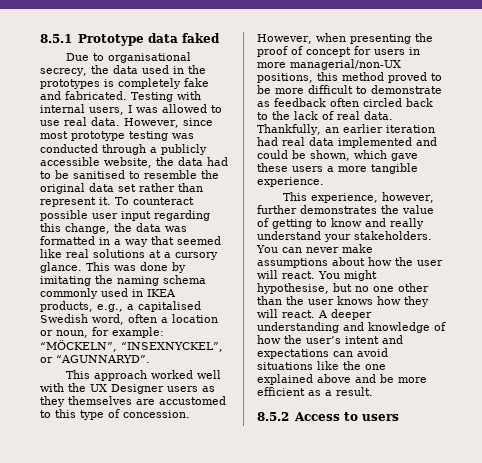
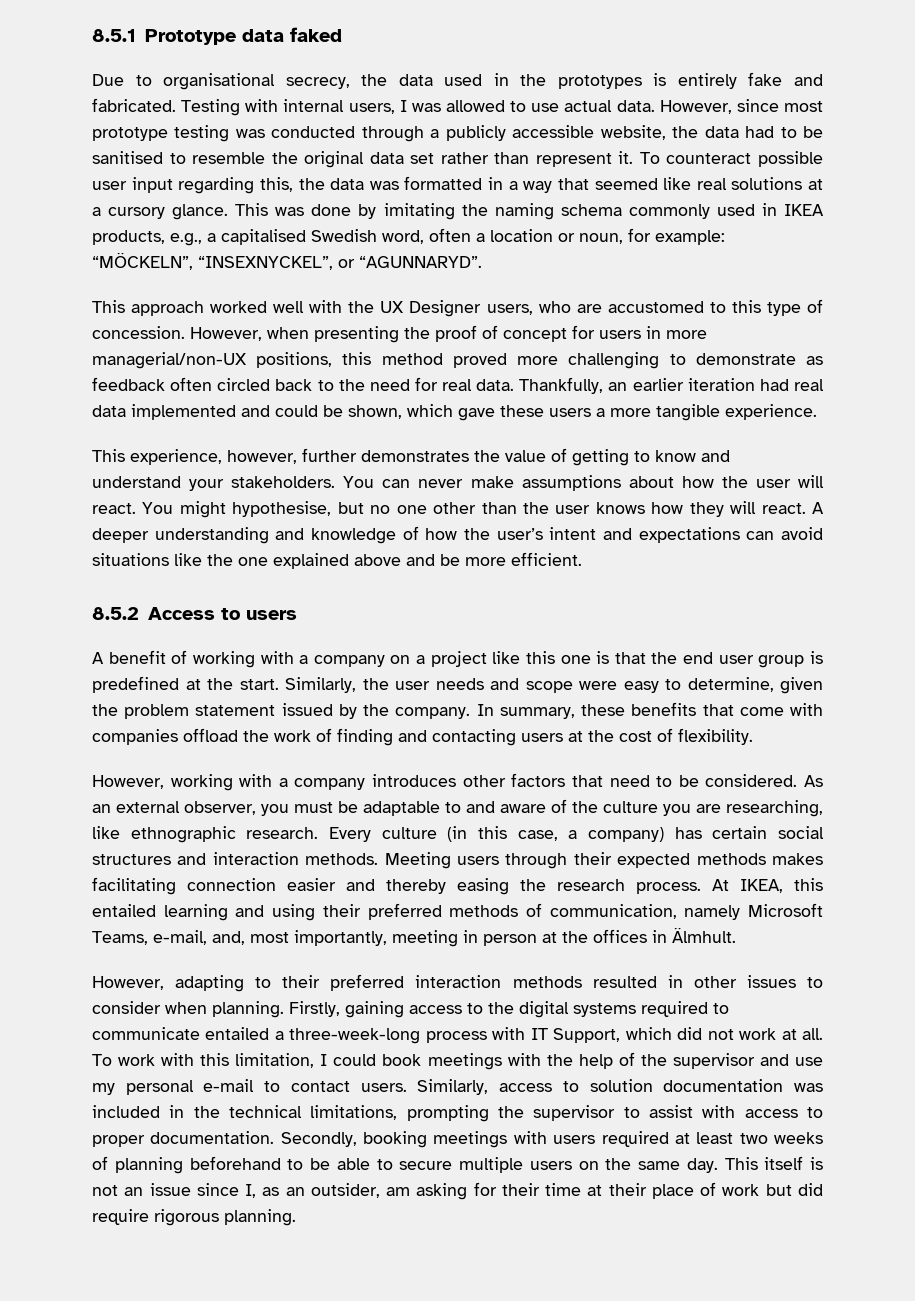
- Due to organisational secrecy, the data used in the prototypes is completely fake and fabricated.
+ Due to organisational secrecy, the data used in the prototypes is entirely fake and fabricated.
- Testing with internal users, I was allowed to use real data.
+ Testing with internal users, I was allowed to use actual data.
- To counteract possible user input regarding this change, the data was formatted in a way that seemed like real solutions at a cursory glance.
+ To counteract possible user input regarding this, the data was formatted in a way that seemed like real solutions at a cursory glance.
- This approach worked well with the UX Designer users as they themselves are accustomed to this type of concession.
+ This approach worked well with the UX Designer users, who are accustomed to this type of concession.
- However, when presenting the proof of concept for users in more managerial/non-UX positions, this method proved to be more difficult to demonstrate as feedback often circled back to the lack of real data.
+ However, when presenting the proof of concept for users in more managerial/non-UX positions, this method proved more challenging to demonstrate as feedback often circled back to the need for real data.
- This experience, however, further demonstrates the value of getting to know and really understand your stakeholders.
+ This experience, however, further demonstrates the value of getting to know and understand your stakeholders.
- A deeper understanding and knowledge of how the user’s intent and expectations can avoid situations like the one explained above and be more efficient as a result.
+ A deeper understanding and knowledge of how the user’s intent and expectations can avoid situations like the one explained above and be more efficient.
+ A benefit of working with a company on a project like this one is that the end user group is predefined at the start. Similarly, the user needs and scope were easy to determine, given the problem statement issued by the company. In summary, these benefits that come with companies offload the work of finding and contacting users at the cost of flexibility.
+ However, working with a company introduces other factors that need to be considered. As an external observer, you must be adaptable to and aware of the culture you are researching, like ethnographic research. Every culture (in this case, a company) has certain social structures and interaction methods. Meeting users through their expected methods makes facilitating connection easier and thereby easing the research process. At IKEA, this entailed learning and using their preferred methods of communication, namely Microsoft Teams, e-mail, and, most importantly, meeting in person at the offices in Älmhult.
+ However, adapting to their preferred interaction methods resulted in other issues to consider when planning. Firstly, gaining access to the digital systems required to communicate entailed a three-week-long process with IT Support, which did not work at all. To work with this limitation, I could book meetings with the help of the supervisor and use my personal e-mail to contact users. Similarly, access to solution documentation was included in the technical limitations, prompting the supervisor to assist with access to proper documentation. Secondly, booking meetings with users required at least two weeks of planning beforehand to be able to secure multiple users on the same day. This itself is not an issue since I, as an outsider, am asking for their time at their place of work but did require rigorous planning.

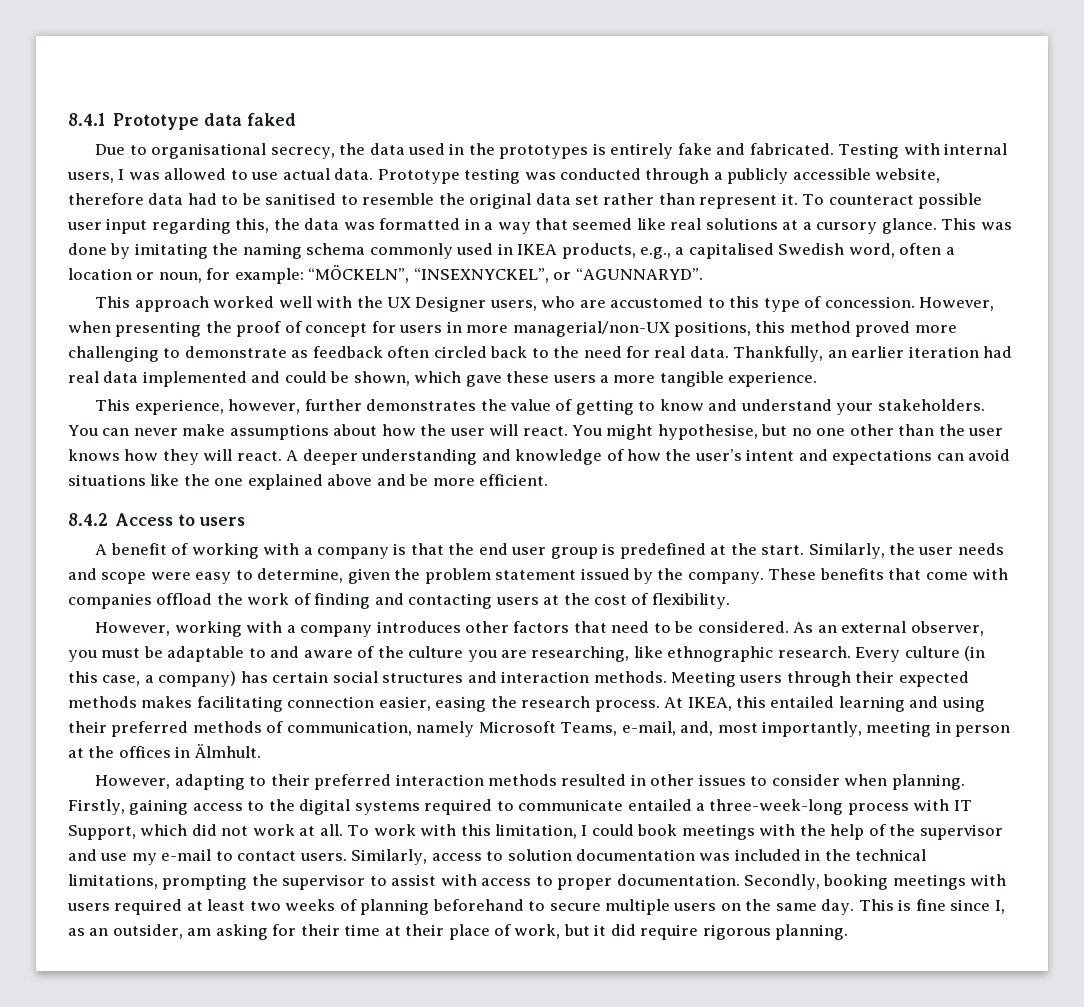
- 8.5.1 Prototype data faked
+ 8.4.1 Prototype data faked
- However, since most prototype testing was conducted through a publicly accessible website, the data had to be sanitised to resemble the original data set rather than represent it.
+ Prototype testing was conducted through a publicly accessible website, therefore data had to be sanitised to resemble the original data set rather than represent it.
- 8.5.2 Access to users
+ 8.4.2 Access to users
- A benefit of working with a company on a project like this one is that the end user group is predefined at the start.
+ A benefit of working with a company is that the end user group is predefined at the start.
- In summary, these benefits that come with companies offload the work of finding and contacting users at the cost of flexibility.
+ These benefits that come with companies offload the work of finding and contacting users at the cost of flexibility.
- Meeting users through their expected methods makes facilitating connection easier and thereby easing the research process.
+ Meeting users through their expected methods makes facilitating connection easier, easing the research process.
- To work with this limitation, I could book meetings with the help of the supervisor and use my personal e-mail to contact users.
+ To work with this limitation, I could book meetings with the help of the supervisor and use my e-mail to contact users.
- Secondly, booking meetings with users required at least two weeks of planning beforehand to be able to secure multiple users on the same day.
+ Secondly, booking meetings with users required at least two weeks of planning beforehand to secure multiple users on the same day.
- This itself is not an issue since I, as an outsider, am asking for their time at their place of work but did require rigorous planning.
+ This is fine since I, as an outsider, am asking for their time at their place of work, but it did require rigorous planning.

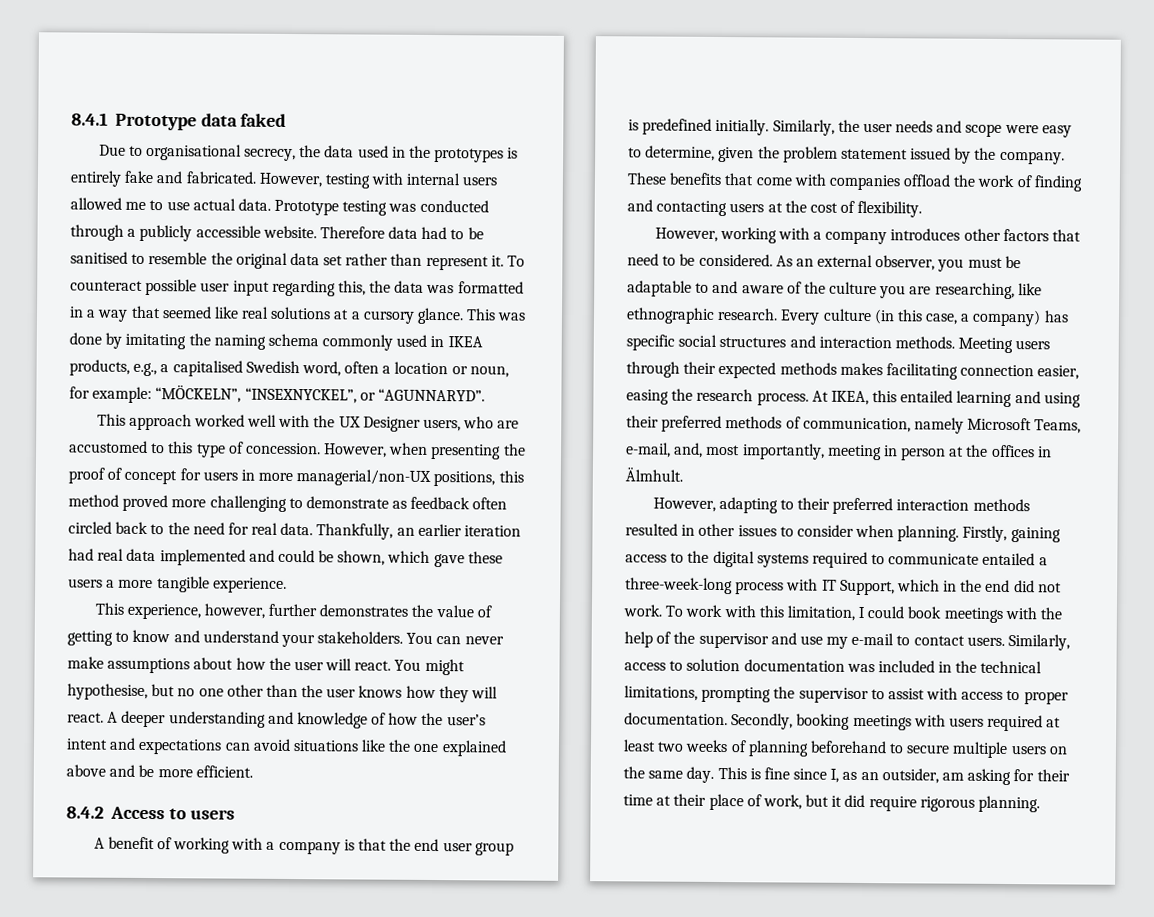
- Testing with internal users, I was allowed to use actual data.
+ However, testing with internal users allowed me to use actual data.
- Prototype testing was conducted through a publicly accessible website, therefore data had to be sanitised to resemble the original data set rather than represent it.
+ Prototype testing was conducted through a publicly accessible website. Therefore data had to be sanitised to resemble the original data set rather than represent it.
- A benefit of working with a company is that the end user group is predefined at the start.
+ A benefit of working with a company is that the end user group is predefined initially.
- Every culture (in this case, a company) has certain social structures and interaction methods.
+ Every culture (in this case, a company) has specific social structures and interaction methods.
- Firstly, gaining access to the digital systems required to communicate entailed a three-week-long process with IT Support, which did not work at all.
+ Firstly, gaining access to the digital systems required to communicate entailed a three-week-long process with IT Support, which in the end did not work.

